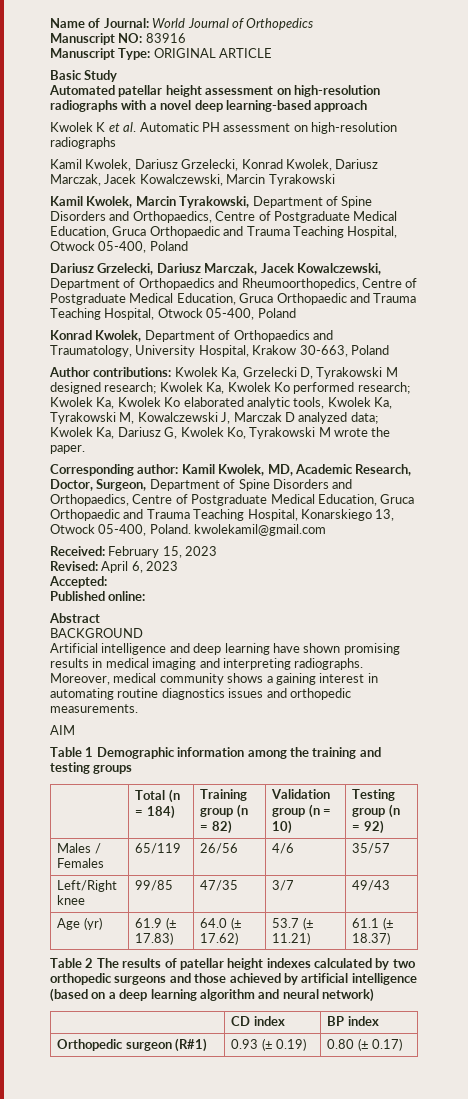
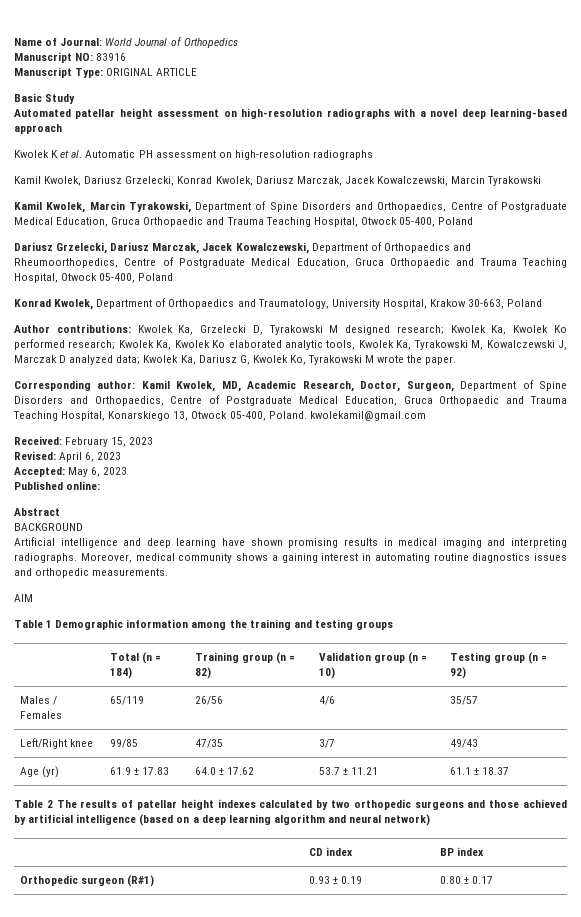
- Accepted:
+ Accepted: May 6, 2023
- Age (yr) | 61.9 (± 17.83) | 64.0 (± 17.62) | 53.7 (± 11.21) | 61.1 (± 18.37)
+ Age (yr) | 61.9 ± 17.83 | 64.0 ± 17.62 | 53.7 ± 11.21 | 61.1 ± 18.37
- Orthopedic surgeon (R#1) | 0.93 (± 0.19) | 0.80 (± 0.17)
+ Orthopedic surgeon (R#1) | 0.93 ± 0.19 | 0.80 ± 0.17

